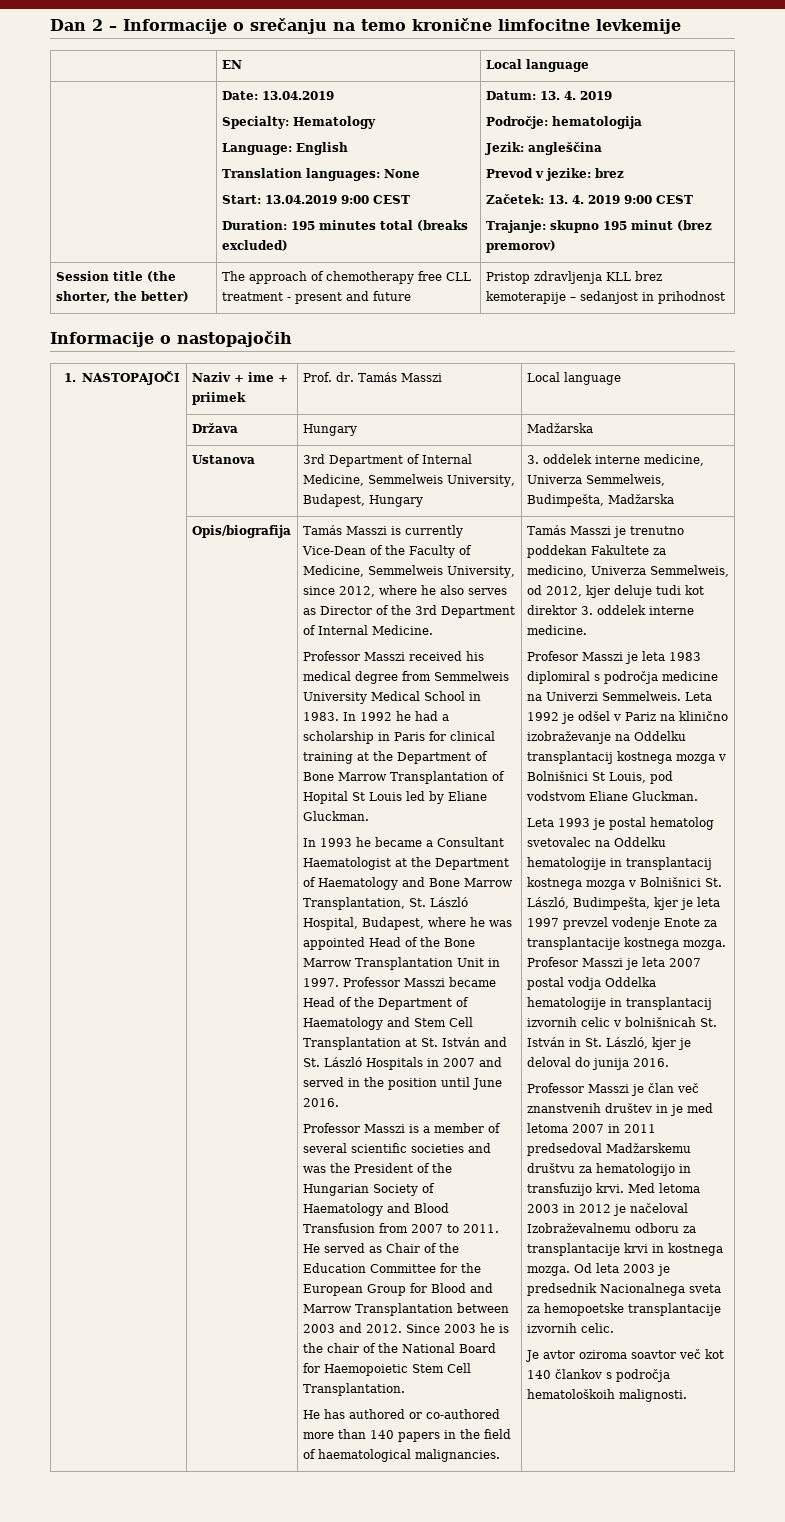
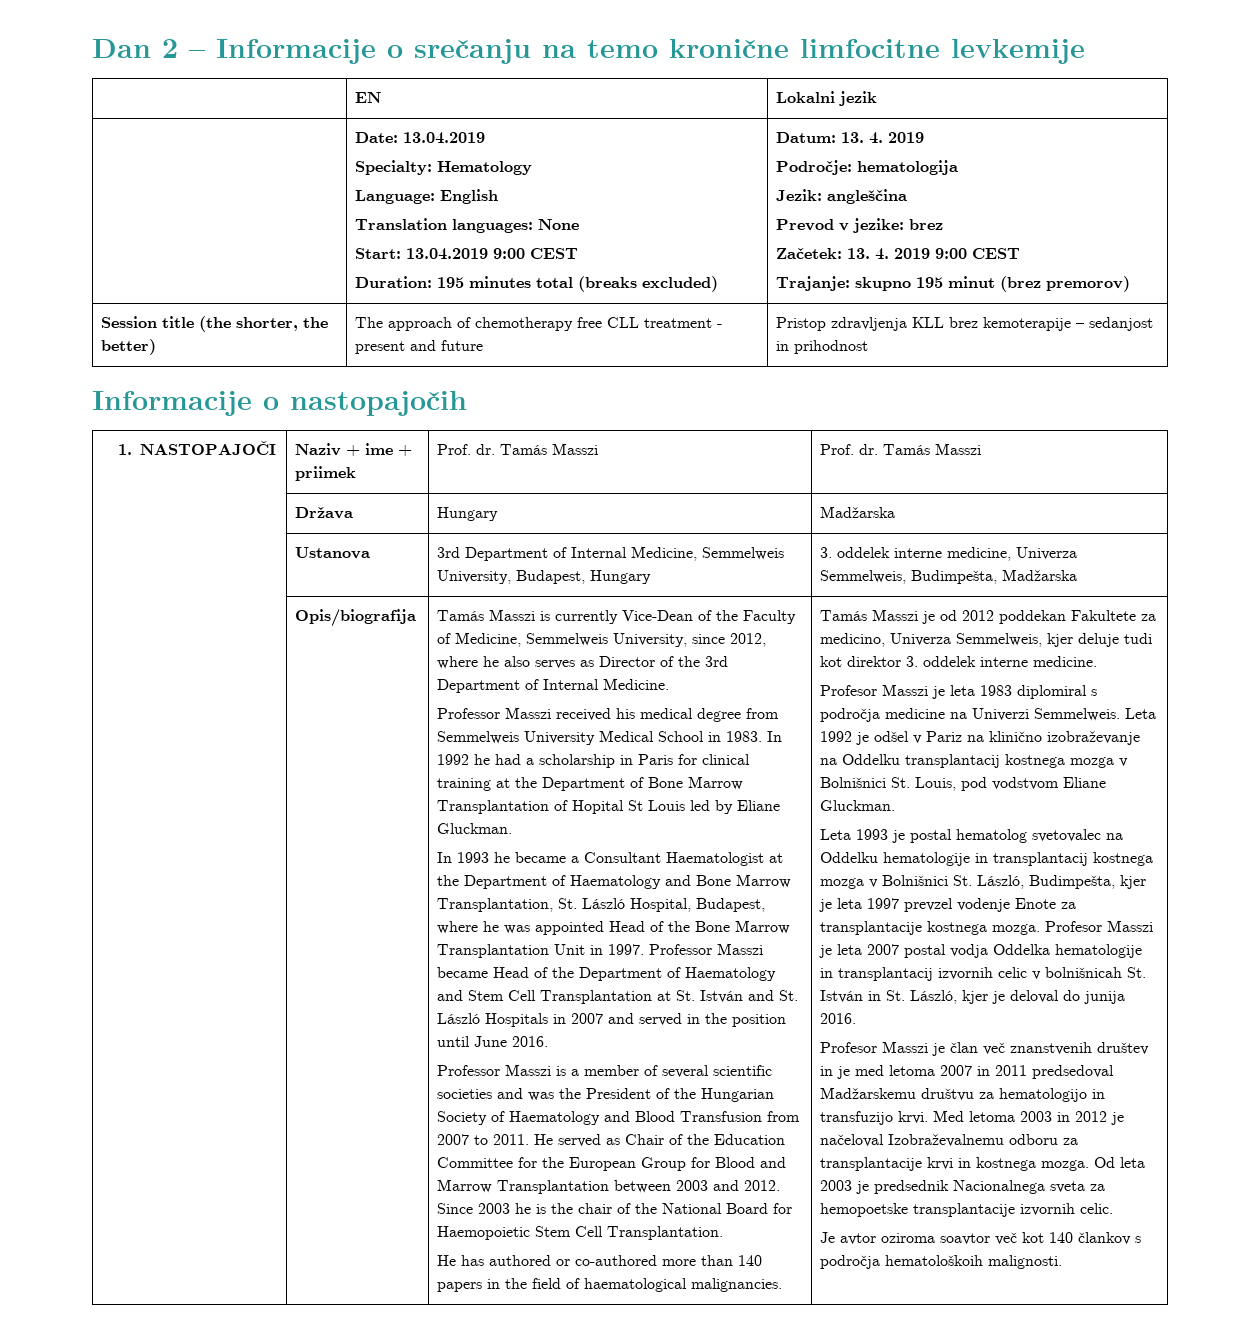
- | EN | Local language
+ | EN | Lokalni jezik
- 1. NASTOPAJOČI | Naziv + ime + priimek | Prof. dr. Tamás Masszi | Local language
+ 1. NASTOPAJOČI | Naziv + ime + priimek | Prof. dr. Tamás Masszi | Prof. dr. Tamás Masszi
- Tamás Masszi je trenutno poddekan Fakultete za medicino, Univerza Semmelweis, od 2012, kjer deluje tudi kot direktor 3. oddelek interne medicine.
+ Tamás Masszi je od 2012 poddekan Fakultete za medicino, Univerza Semmelweis, kjer deluje tudi kot direktor 3. oddelek interne medicine.
- Leta 1992 je odšel v Pariz na klinično izobraževanje na Oddelku transplantacij kostnega mozga v Bolnišnici St Louis, pod vodstvom Eliane Gluckman.
+ Leta 1992 je odšel v Pariz na klinično izobraževanje na Oddelku transplantacij kostnega mozga v Bolnišnici St. Louis, pod vodstvom Eliane Gluckman.
- Professor Masszi je član več znanstvenih društev in je med letoma 2007 in 2011 predsedoval Madžarskemu društvu za hematologijo in transfuzijo krvi.
+ Profesor Masszi je član več znanstvenih društev in je med letoma 2007 in 2011 predsedoval Madžarskemu društvu za hematologijo in transfuzijo krvi.

